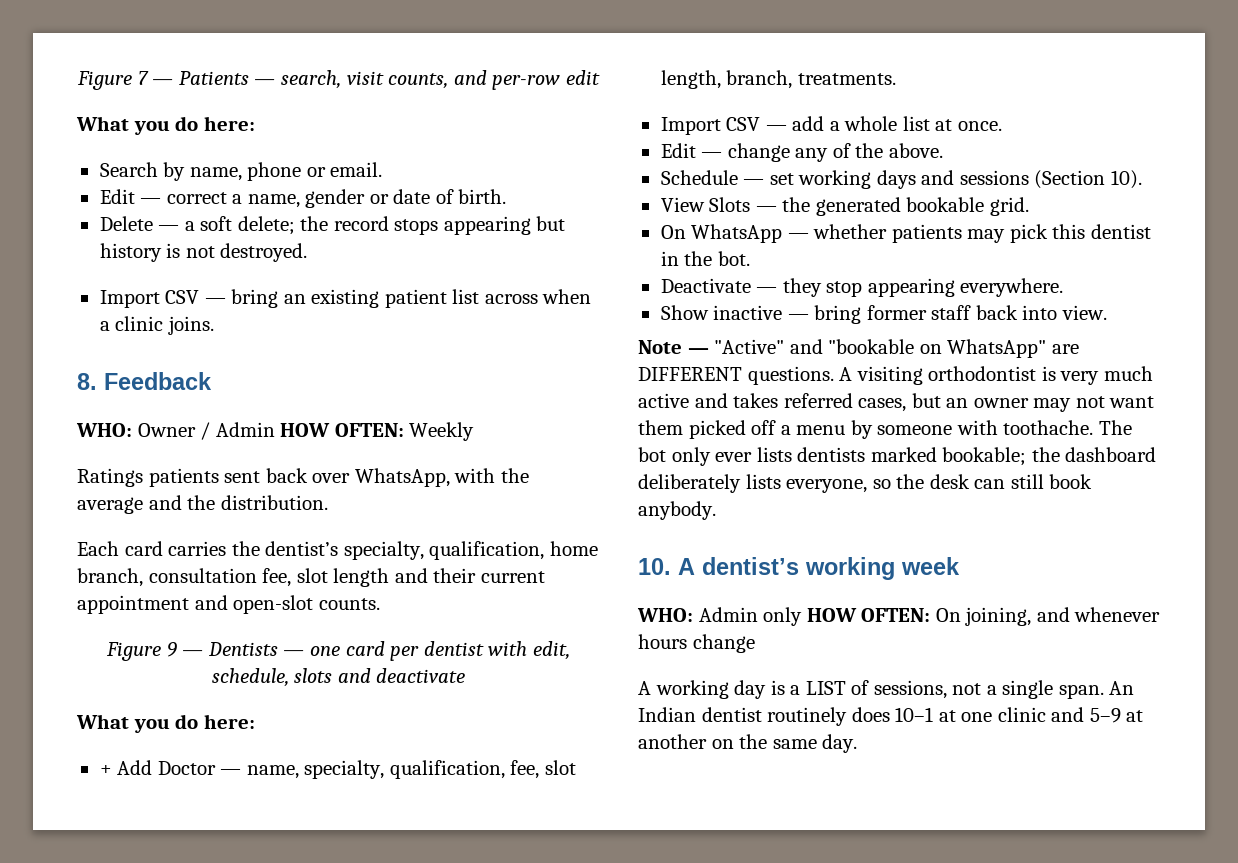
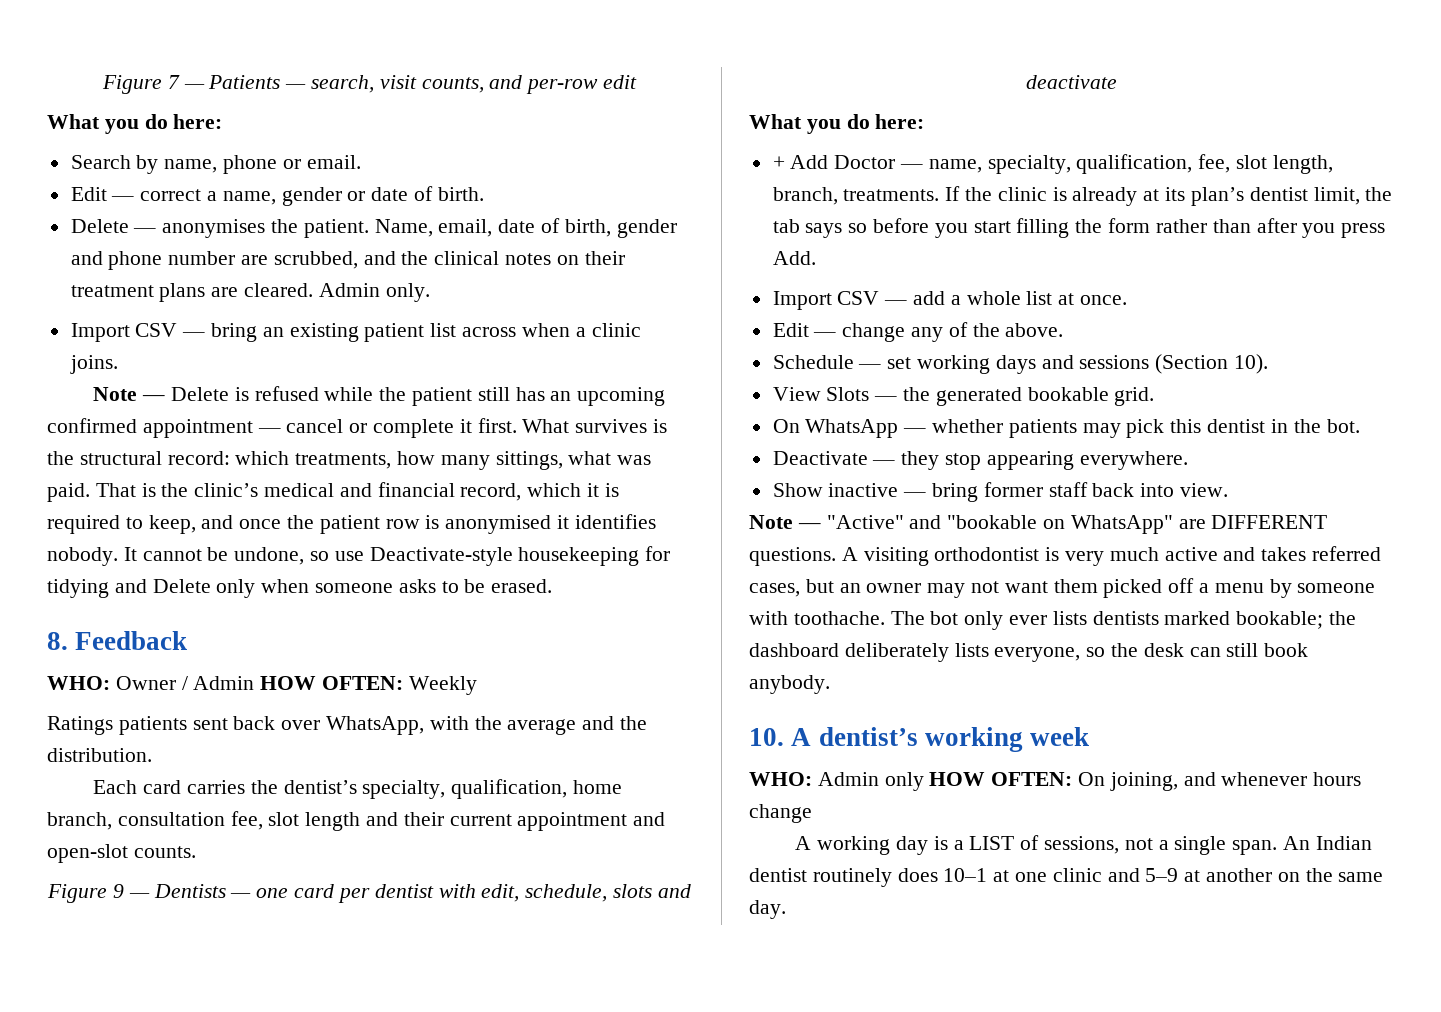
- Delete — a soft delete; the record stops appearing but history is not destroyed.
+ Delete — anonymises the patient. Name, email, date of birth, gender and phone number are scrubbed, and the clinical notes on their treatment plans are cleared. Admin only.
+ Note — Delete is refused while the patient still has an upcoming confirmed appointment — cancel or complete it first. What survives is the structural record: which treatments, how many sittings, what was paid. That is the clinic’s medical and financial record, which it is required to keep, and once the patient row is anonymised it identifies nobody. It cannot be undone, so use Deactivate-style housekeeping for tidying and Delete only when someone asks to be erased.
+ If the clinic is already at its plan’s dentist limit, the tab says so before you start filling the form rather than after you press Add.

